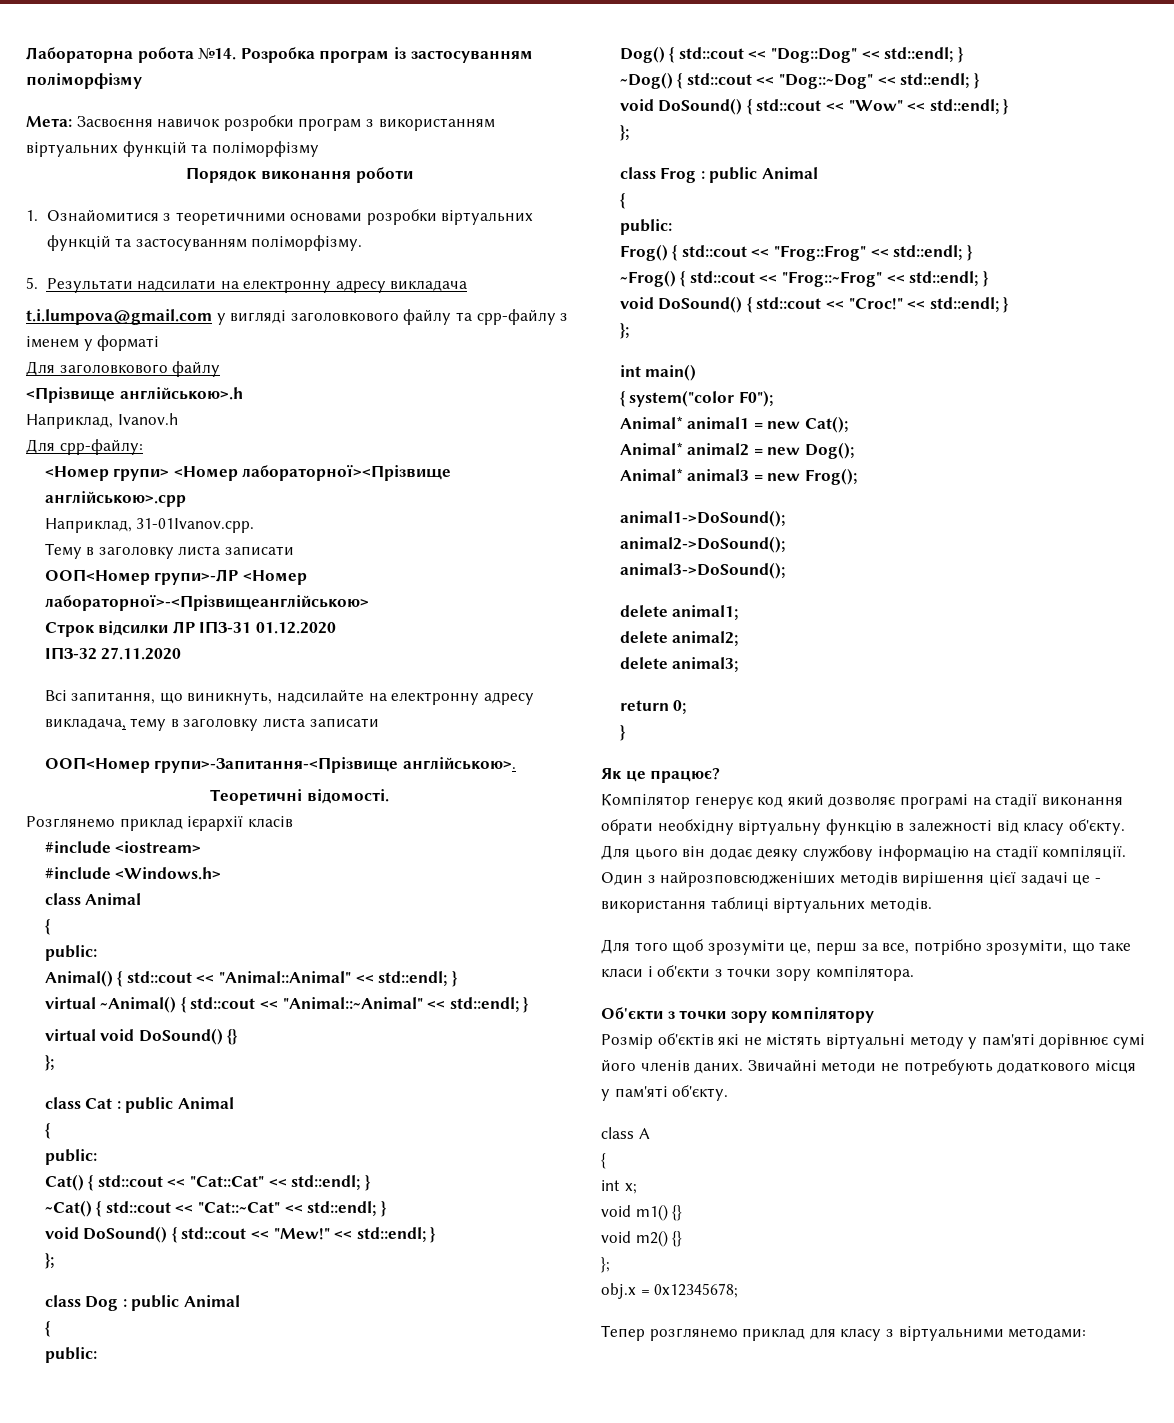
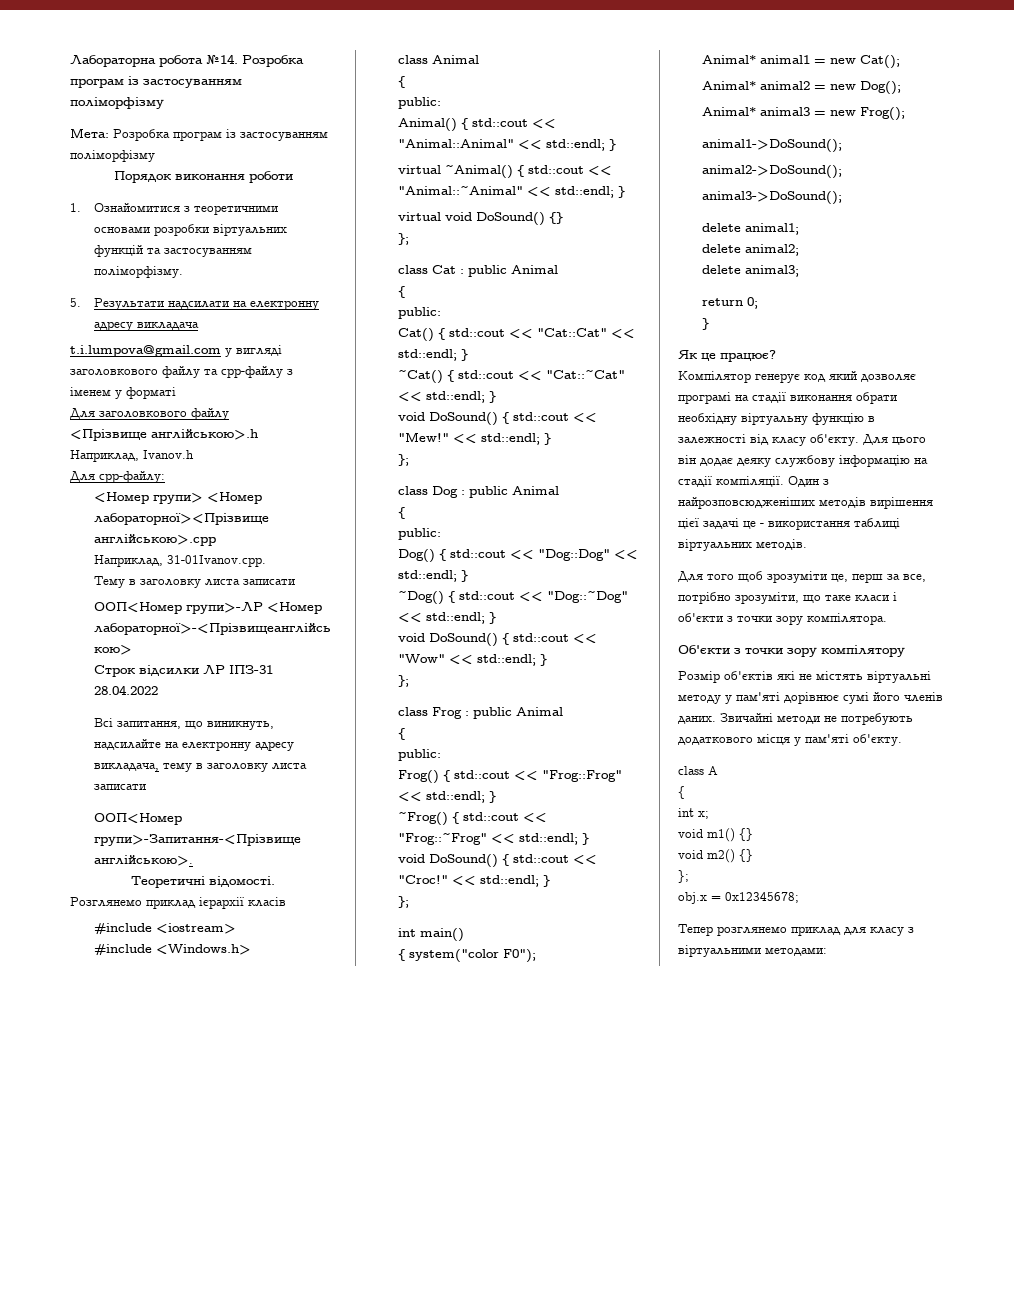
- Мета: Засвоєння навичок розробки програм з використанням віртуальних функцій та поліморфізму
+ Мета: Розробка програм із застосуванням поліморфізму
- Строк відсилки ЛР ІПЗ-31 01.12.2020
- ІПЗ-32 27.11.2020
+ Строк відсилки ЛР ІПЗ-31 28.04.2022

